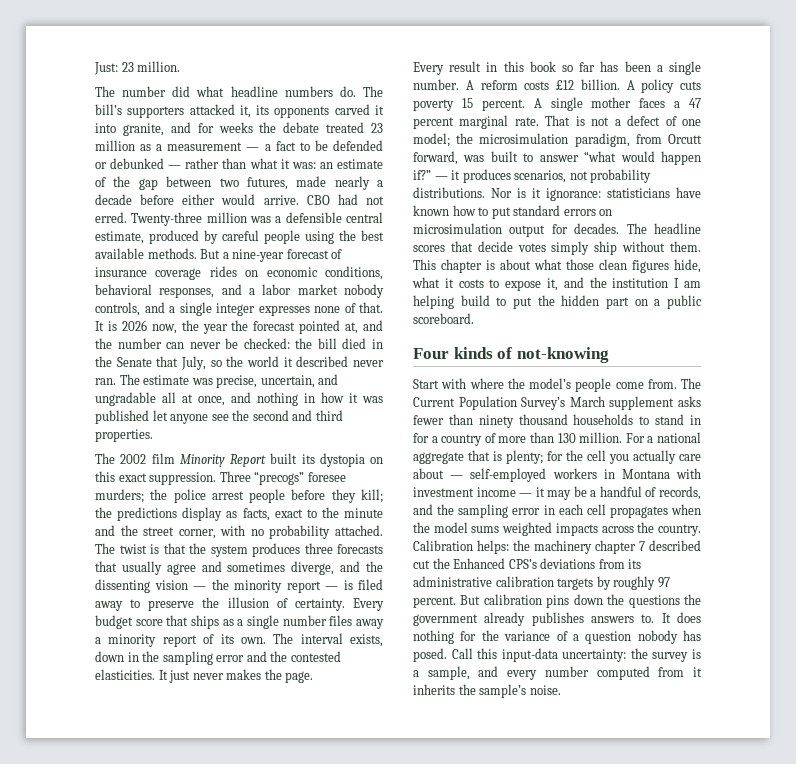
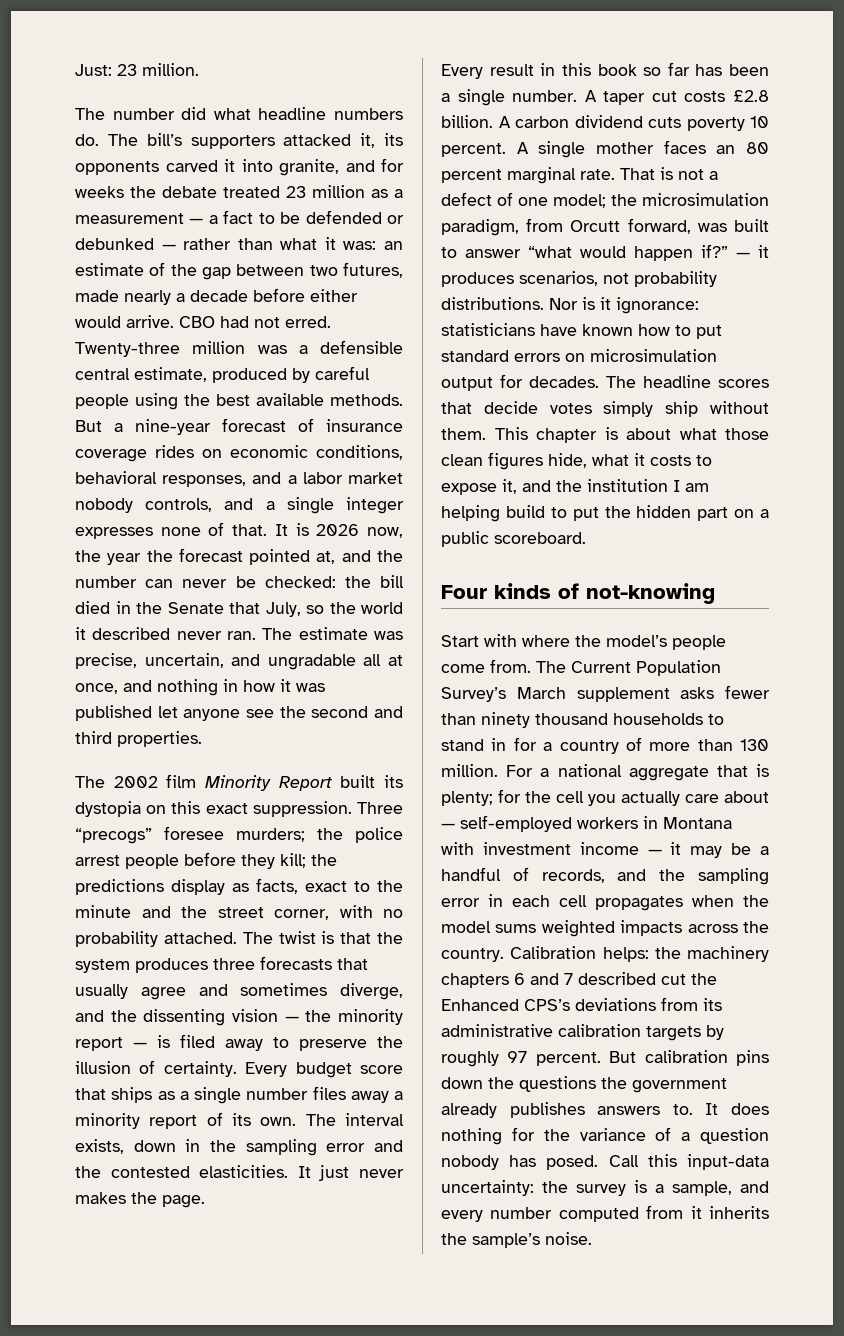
- A reform costs £12 billion. A policy cuts poverty 15 percent.
+ A taper cut costs £2.8 billion. A carbon dividend cuts poverty 10 percent.
- A single mother faces a 47 percent marginal rate.
+ A single mother faces an 80 percent marginal rate.
- Calibration helps: the machinery chapter 7 described cut the Enhanced CPS’s deviations from its administrative calibration targets by roughly 97 percent.
+ Calibration helps: the machinery chapters 6 and 7 described cut the Enhanced CPS’s deviations from its administrative calibration targets by roughly 97 percent.

